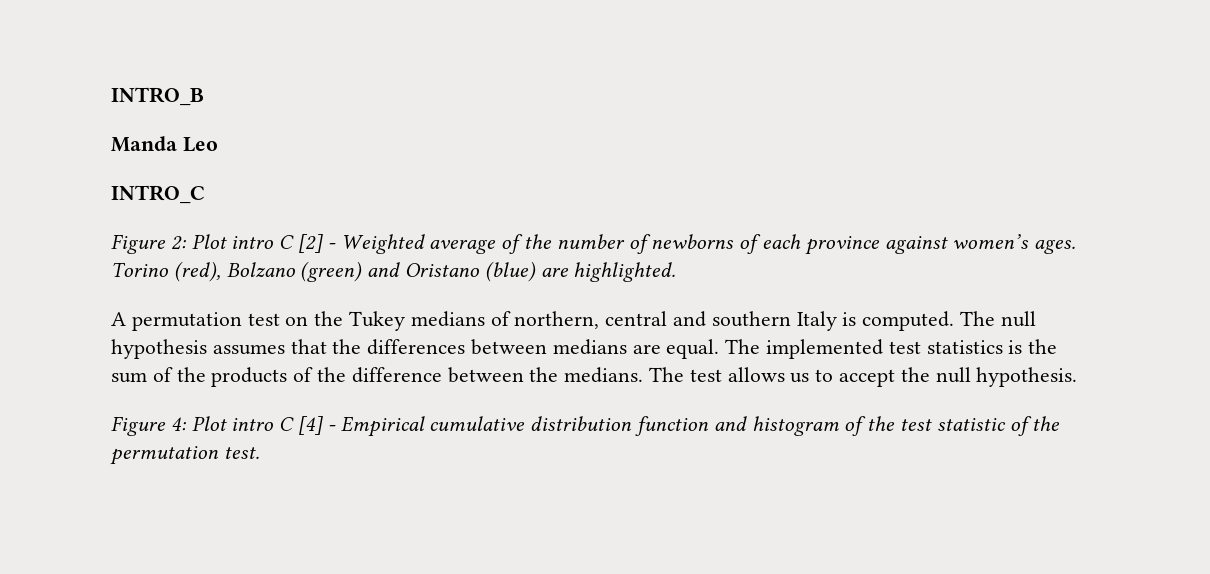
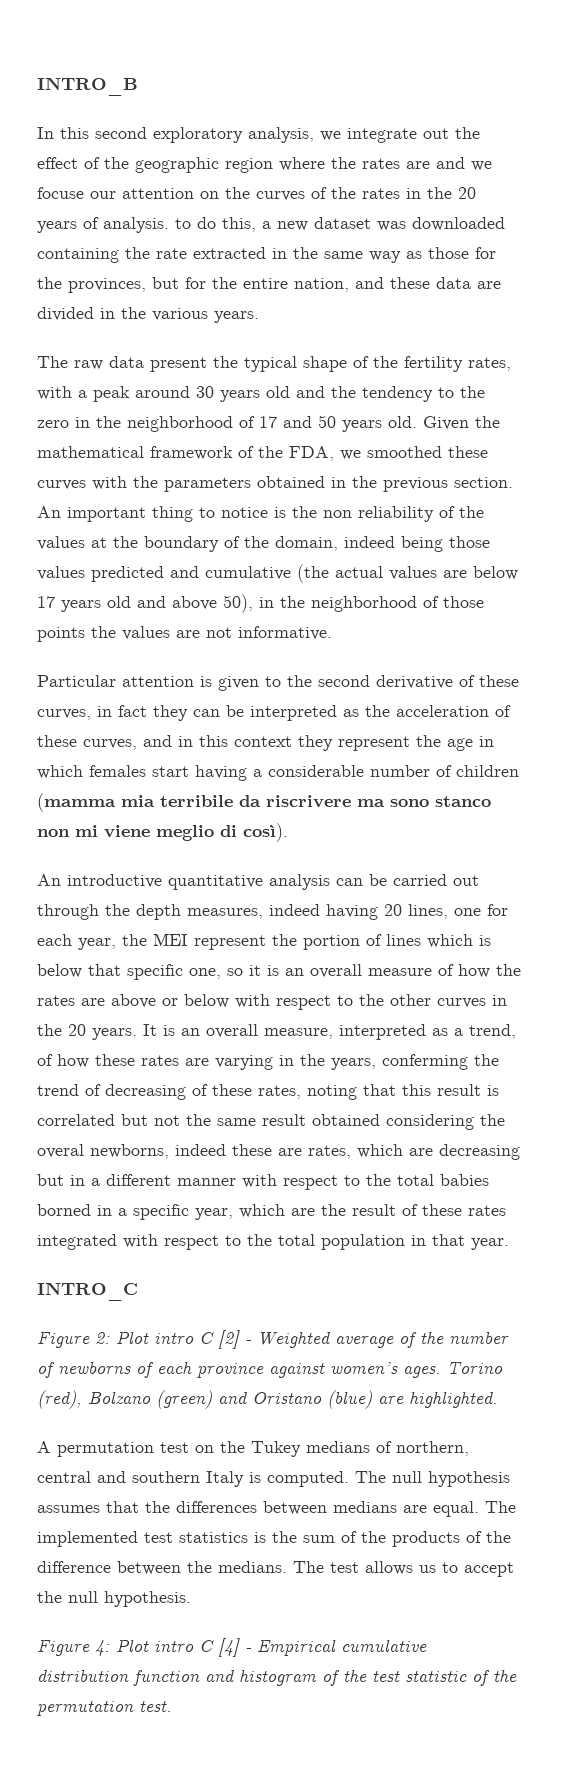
- Manda Leo
+ In this second exploratory analysis, we integrate out the effect of the geographic region where the rates are and we focuse our attention on the curves of the rates in the 20 years of analysis. to do this, a new dataset was downloaded containing the rate extracted in the same way as those for the provinces, but for the entire nation, and these data are divided in the various years.
+ The raw data present the typical shape of the fertility rates, with a peak around 30 years old and the tendency to the zero in the neighborhood of 17 and 50 years old. Given the mathematical framework of the FDA, we smoothed these curves with the parameters obtained in the previous section. An important thing to notice is the non reliability of the values at the boundary of the domain, indeed being those values predicted and cumulative (the actual values are below 17 years old and above 50), in the neighborhood of those points the values are not informative.
+ Particular attention is given to the second derivative of these curves, in fact they can be interpreted as the acceleration of these curves, and in this context they represent the age in which females start having a considerable number of children (mamma mia terribile da riscrivere ma sono stanco non mi viene meglio di così).
+ An introductive quantitative analysis can be carried out through the depth measures, indeed having 20 lines, one for each year, the MEI represent the portion of lines which is below that specific one, so it is an overall measure of how the rates are above or below with respect to the other curves in the 20 years. It is an overall measure, interpreted as a trend, of how these rates are varying in the years, conferming the trend of decreasing of these rates, noting that this result is correlated but not the same result obtained considering the overal newborns, indeed these are rates, which are decreasing but in a different manner with respect to the total babies borned in a specific year, which are the result of these rates integrated with respect to the total population in that year.

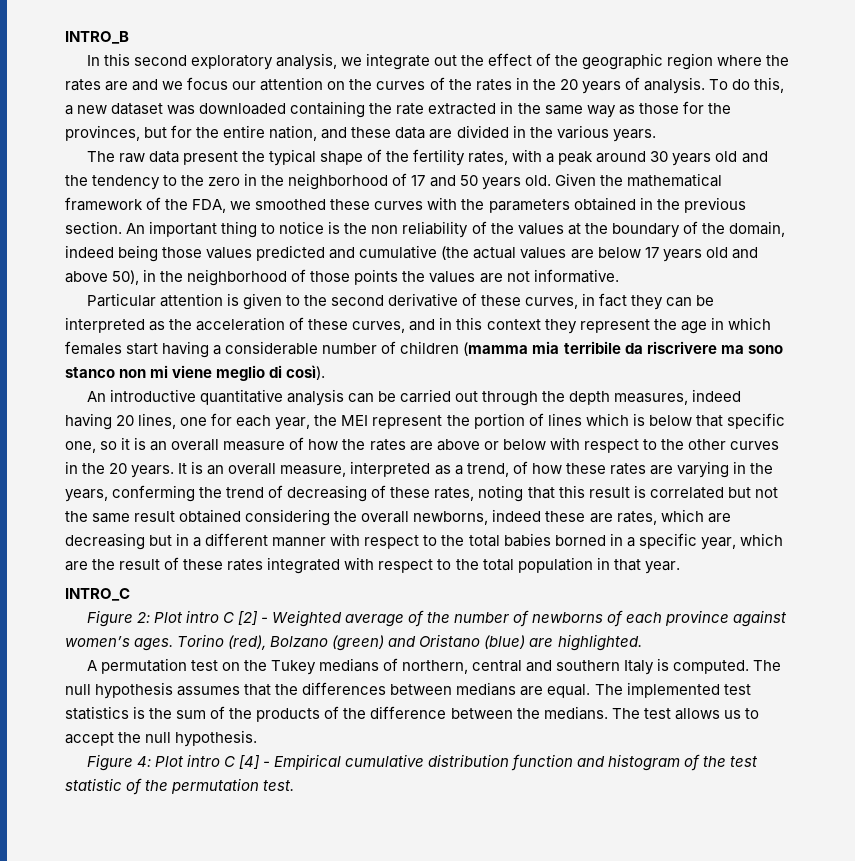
- In this second exploratory analysis, we integrate out the effect of the geographic region where the rates are and we focuse our attention on the curves of the rates in the 20 years of analysis. to do this, a new dataset was downloaded containing the rate extracted in the same way as those for the provinces, but for the entire nation, and these data are divided in the various years.
+ In this second exploratory analysis, we integrate out the effect of the geographic region where the rates are and we focus our attention on the curves of the rates in the 20 years of analysis. To do this, a new dataset was downloaded containing the rate extracted in the same way as those for the provinces, but for the entire nation, and these data are divided in the various years.
- It is an overall measure, interpreted as a trend, of how these rates are varying in the years, conferming the trend of decreasing of these rates, noting that this result is correlated but not the same result obtained considering the overal newborns, indeed these are rates, which are decreasing but in a different manner with respect to the total babies borned in a specific year, which are the result of these rates integrated with respect to the total population in that year.
+ It is an overall measure, interpreted as a trend, of how these rates are varying in the years, conferming the trend of decreasing of these rates, noting that this result is correlated but not the same result obtained considering the overall newborns, indeed these are rates, which are decreasing but in a different manner with respect to the total babies borned in a specific year, which are the result of these rates integrated with respect to the total population in that year.

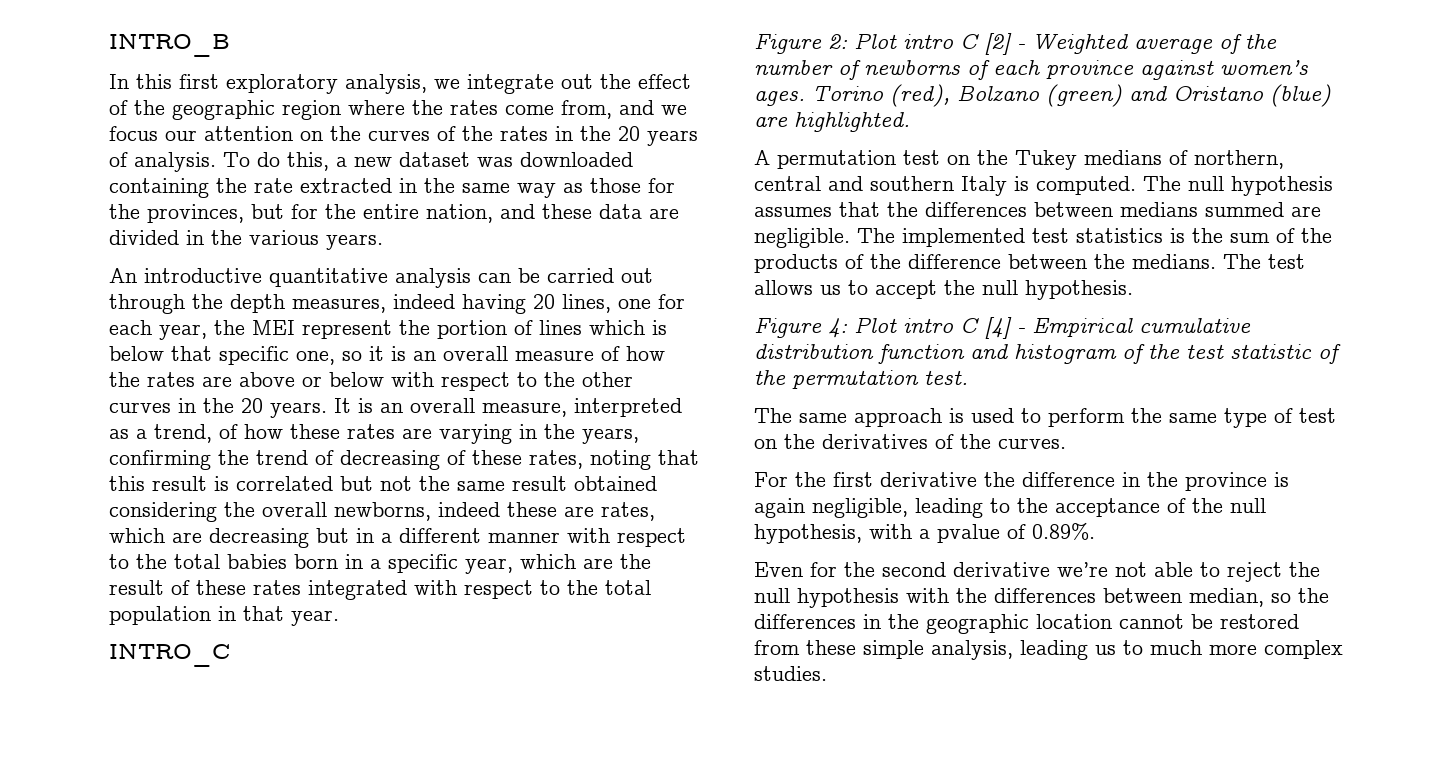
- In this second exploratory analysis, we integrate out the effect of the geographic region where the rates are and we focus our attention on the curves of the rates in the 20 years of analysis.
+ In this first exploratory analysis, we integrate out the effect of the geographic region where the rates come from, and we focus our attention on the curves of the rates in the 20 years of analysis.
- The raw data present the typical shape of the fertility rates, with a peak around 30 years old and the tendency to the zero in the neighborhood of 17 and 50 years old. Given the mathematical framework of the FDA, we smoothed these curves with the parameters obtained in the previous section. An important thing to notice is the non reliability of the values at the boundary of the domain, indeed being those values predicted and cumulative (the actual values are below 17 years old and above 50), in the neighborhood of those points the values are not informative.
- Particular attention is given to the second derivative of these curves, in fact they can be interpreted as the acceleration of these curves, and in this context they represent the age in which females start having a considerable number of children (mamma mia terribile da riscrivere ma sono stanco non mi viene meglio di così).
- It is an overall measure, interpreted as a trend, of how these rates are varying in the years, conferming the trend of decreasing of these rates, noting that this result is correlated but not the same result obtained considering the overall newborns, indeed these are rates, which are decreasing but in a different manner with respect to the total babies borned in a specific year, which are the result of these rates integrated with respect to the total population in that year.
+ It is an overall measure, interpreted as a trend, of how these rates are varying in the years, confirming the trend of decreasing of these rates, noting that this result is correlated but not the same result obtained considering the overall newborns, indeed these are rates, which are decreasing but in a different manner with respect to the total babies born in a specific year, which are the result of these rates integrated with respect to the total population in that year.
- The null hypothesis assumes that the differences between medians are equal.
+ The null hypothesis assumes that the differences between medians summed are negligible.
+ The same approach is used to perform the same type of test on the derivatives of the curves.
+ For the first derivative the difference in the province is again negligible, leading to the acceptance of the null hypothesis, with a pvalue of 0.89%.
+ Even for the second derivative we’re not able to reject the null hypothesis with the differences between median, so the differences in the geographic location cannot be restored from these simple analysis, leading us to much more complex studies.

